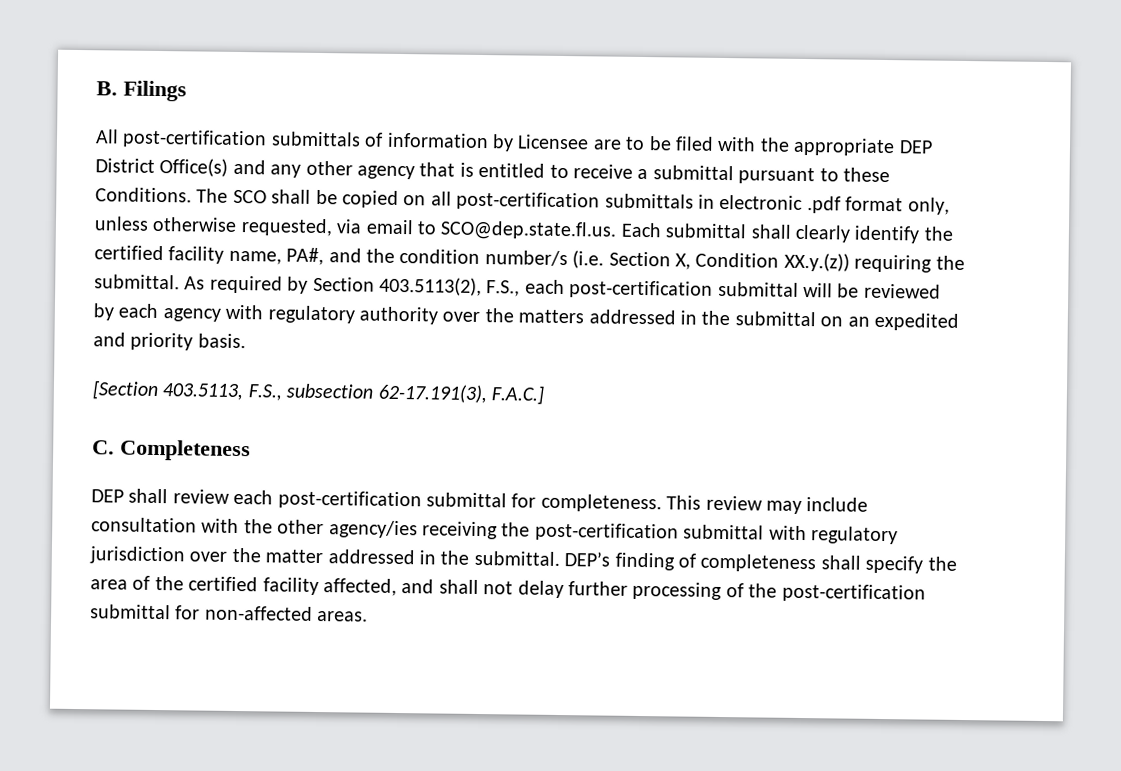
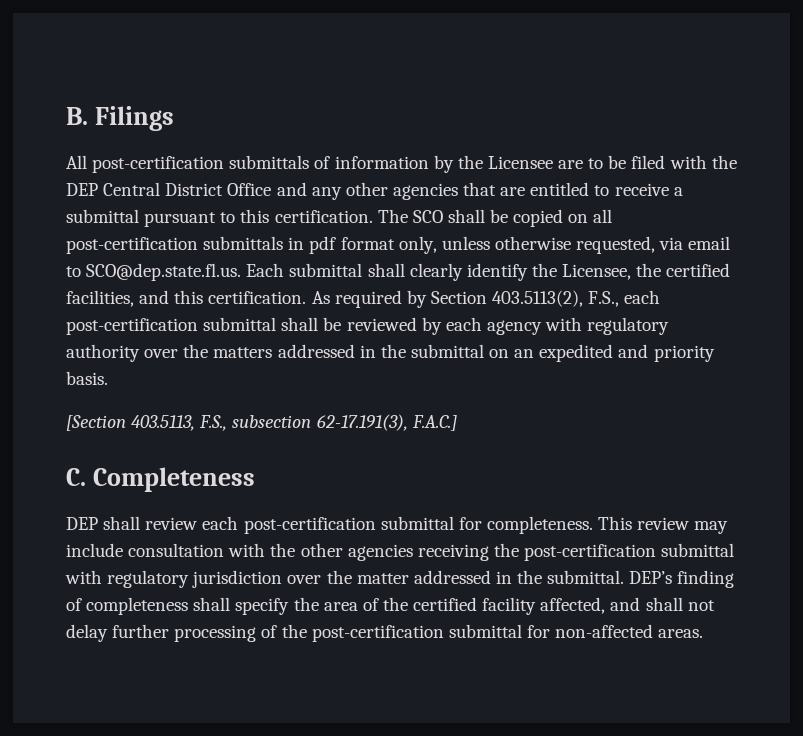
- All post-certification submittals of information by Licensee are to be filed with the appropriate DEP District Office(s) and any other agency that is entitled to receive a submittal pursuant to these Conditions.
+ All post-certification submittals of information by the Licensee are to be filed with the DEP Central District Office and any other agencies that are entitled to receive a submittal pursuant to this certification.
- The SCO shall be copied on all post-certification submittals in electronic .pdf format only, unless otherwise requested, via email to SCO@dep.state.fl.us. Each submittal shall clearly identify the certified facility name, PA#, and the condition number/s (i.e. Section X, Condition XX.y.(z)) requiring the submittal.
+ The SCO shall be copied on all post-certification submittals in pdf format only, unless otherwise requested, via email to SCO@dep.state.fl.us. Each submittal shall clearly identify the Licensee, the certified facilities, and this certification.
- As required by Section 403.5113(2), F.S., each post-certification submittal will be reviewed by each agency with regulatory authority over the matters addressed in the submittal on an expedited and priority basis.
+ As required by Section 403.5113(2), F.S., each post-certification submittal shall be reviewed by each agency with regulatory authority over the matters addressed in the submittal on an expedited and priority basis.
- This review may include consultation with the other agency/ies receiving the post-certification submittal with regulatory jurisdiction over the matter addressed in the submittal.
+ This review may include consultation with the other agencies receiving the post-certification submittal with regulatory jurisdiction over the matter addressed in the submittal.

